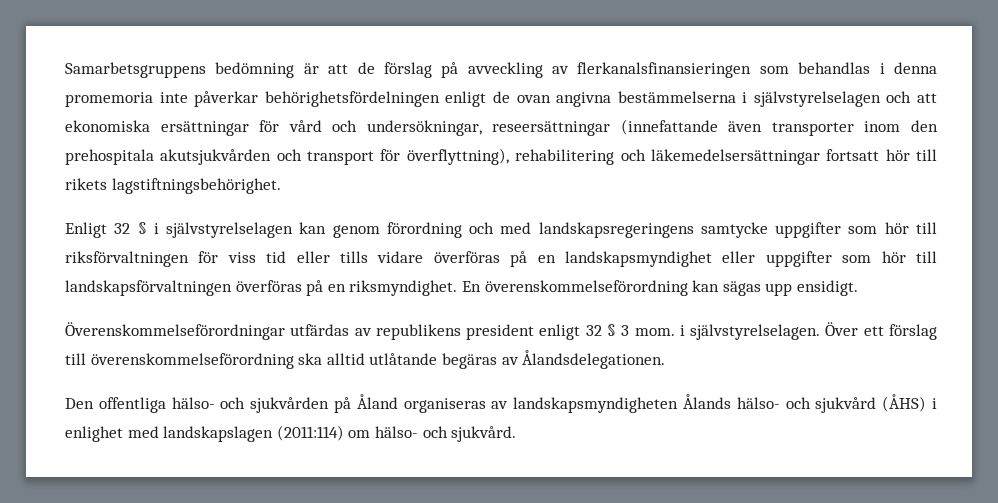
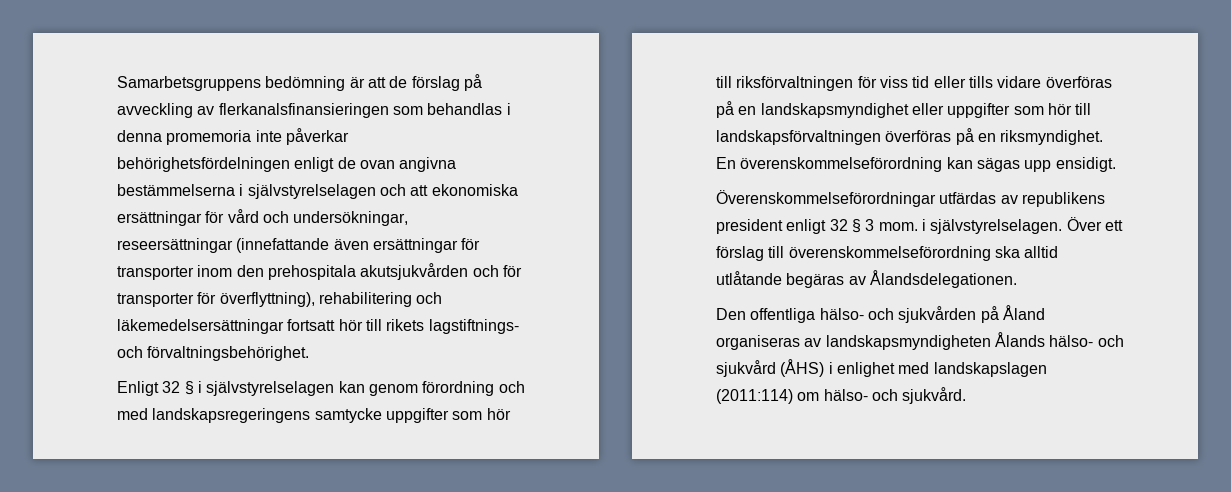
- Samarbetsgruppens bedömning är att de förslag på avveckling av flerkanalsfinansieringen som behandlas i denna promemoria inte påverkar behörighetsfördelningen enligt de ovan angivna bestämmelserna i självstyrelselagen och att ekonomiska ersättningar för vård och undersökningar, reseersättningar (innefattande även transporter inom den prehospitala akutsjukvården och transport för överflyttning), rehabilitering och läkemedelsersättningar fortsatt hör till rikets lagstiftningsbehörighet.
+ Samarbetsgruppens bedömning är att de förslag på avveckling av flerkanalsfinansieringen som behandlas i denna promemoria inte påverkar behörighetsfördelningen enligt de ovan angivna bestämmelserna i självstyrelselagen och att ekonomiska ersättningar för vård och undersökningar, reseersättningar (innefattande även ersättningar för transporter inom den prehospitala akutsjukvården och för transporter för överflyttning), rehabilitering och läkemedelsersättningar fortsatt hör till rikets lagstiftnings- och förvaltningsbehörighet.

